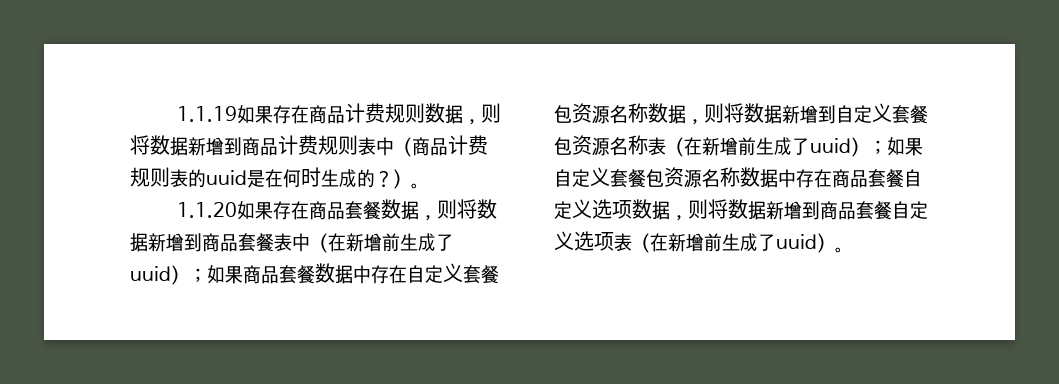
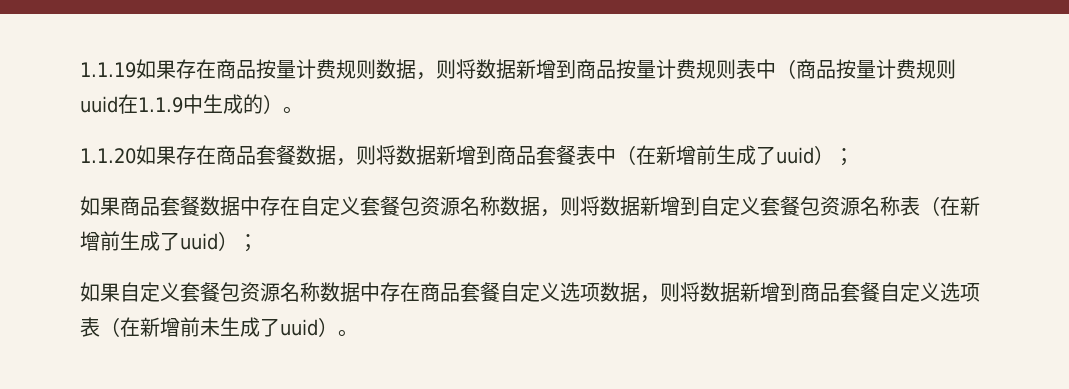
- 1.1.19如果存在商品计费规则数据，则将数据新增到商品计费规则表中（商品计费规则表的uuid是在何时生成的？）。
+ 1.1.19如果存在商品按量计费规则数据，则将数据新增到商品按量计费规则表中（商品按量计费规则uuid在1.1.9中生成的）。
- 1.1.20如果存在商品套餐数据，则将数据新增到商品套餐表中（在新增前生成了uuid）；如果商品套餐数据中存在自定义套餐包资源名称数据，则将数据新增到自定义套餐包资源名称表（在新增前生成了uuid）；如果自定义套餐包资源名称数据中存在商品套餐自定义选项数据，则将数据新增到商品套餐自定义选项表（在新增前生成了uuid）。
+ 1.1.20如果存在商品套餐数据，则将数据新增到商品套餐表中（在新增前生成了uuid）；
+ 如果商品套餐数据中存在自定义套餐包资源名称数据，则将数据新增到自定义套餐包资源名称表（在新增前生成了uuid）；
+ 如果自定义套餐包资源名称数据中存在商品套餐自定义选项数据，则将数据新增到商品套餐自定义选项表（在新增前未生成了uuid）。

